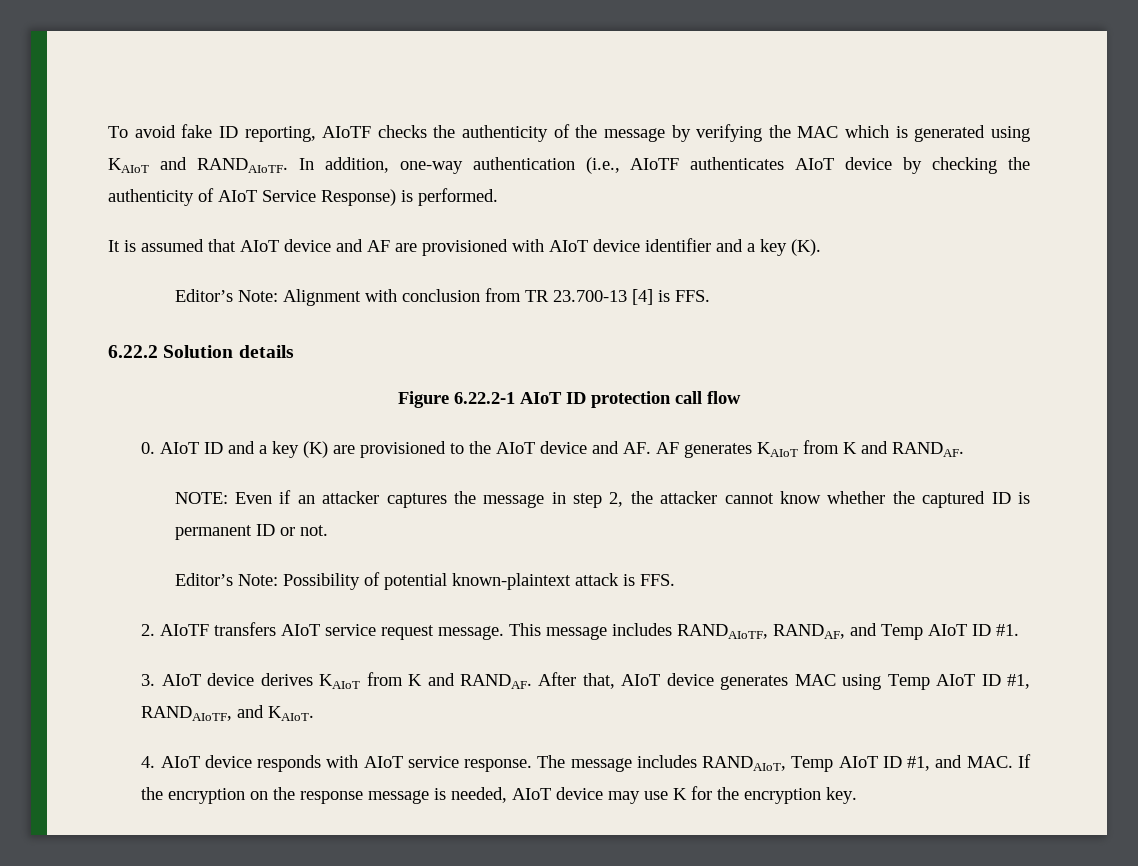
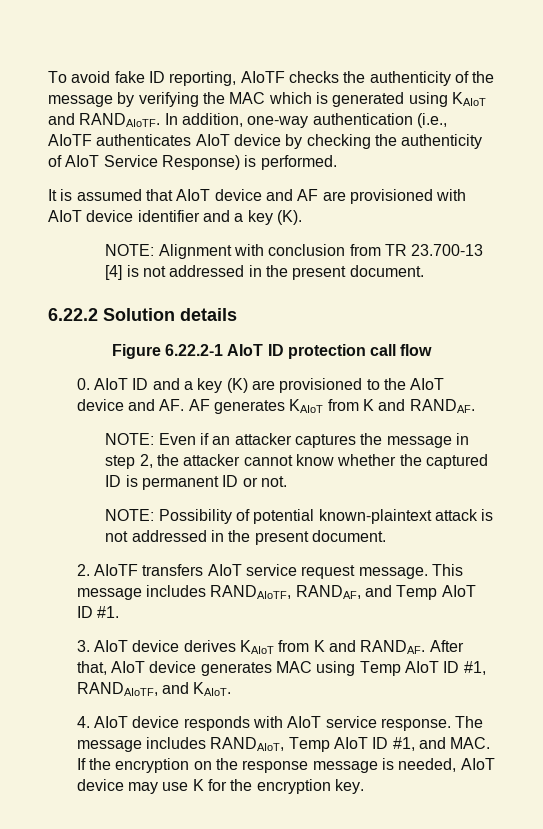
- Editor’s Note: Alignment with conclusion from TR 23.700-13 [4] is FFS.
+ NOTE: Alignment with conclusion from TR 23.700-13 [4] is not addressed in the present document.
- Editor’s Note: Possibility of potential known-plaintext attack is FFS.
+ NOTE: Possibility of potential known-plaintext attack is not addressed in the present document.

